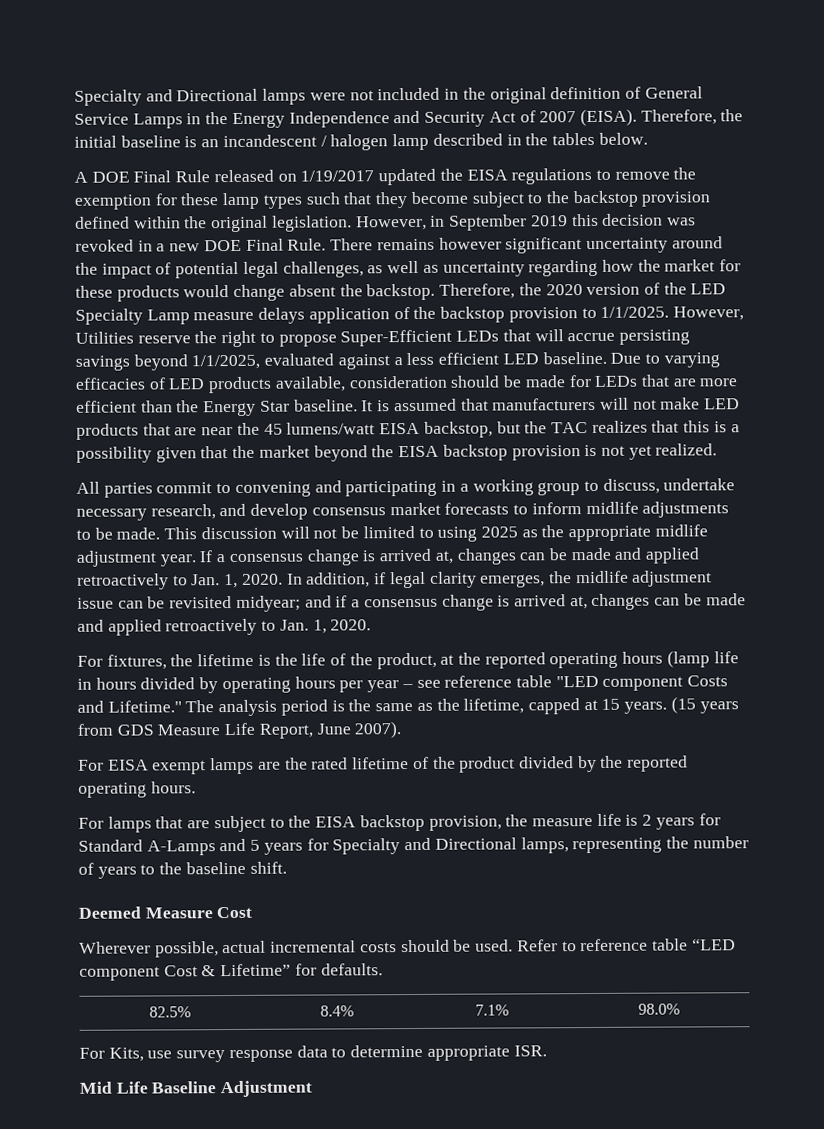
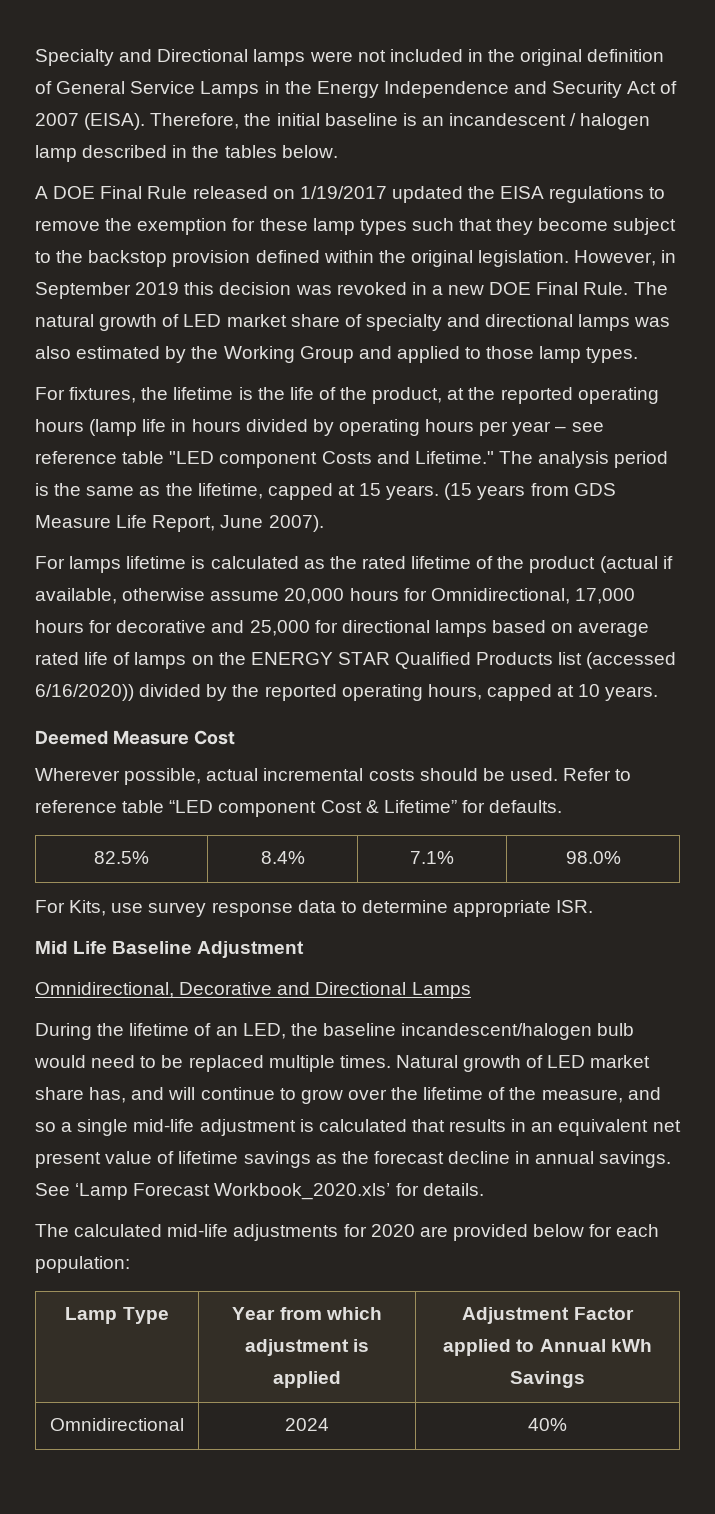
- There remains however significant uncertainty around the impact of potential legal challenges, as well as uncertainty regarding how the market for these products would change absent the backstop. Therefore, the 2020 version of the LED Specialty Lamp measure delays application of the backstop provision to 1/1/2025. However, Utilities reserve the right to propose Super-Efficient LEDs that will accrue persisting savings beyond 1/1/2025, evaluated against a less efficient LED baseline. Due to varying efficacies of LED products available, consideration should be made for LEDs that are more efficient than the Energy Star baseline. It is assumed that manufacturers will not make LED products that are near the 45 lumens/watt EISA backstop, but the TAC realizes that this is a possibility given that the market beyond the EISA backstop provision is not yet realized.
- All parties commit to convening and participating in a working group to discuss, undertake necessary research, and develop consensus market forecasts to inform midlife adjustments to be made. This discussion will not be limited to using 2025 as the appropriate midlife adjustment year. If a consensus change is arrived at, changes can be made and applied retroactively to Jan. 1, 2020. In addition, if legal clarity emerges, the midlife adjustment issue can be revisited midyear; and if a consensus change is arrived at, changes can be made and applied retroactively to Jan. 1, 2020.
+ The natural growth of LED market share of specialty and directional lamps was also estimated by the Working Group and applied to those lamp types.
- For EISA exempt lamps are the rated lifetime of the product divided by the reported operating hours.
- For lamps that are subject to the EISA backstop provision, the measure life is 2 years for Standard A-Lamps and 5 years for Specialty and Directional lamps, representing the number of years to the baseline shift.
+ For lamps lifetime is calculated as the rated lifetime of the product (actual if available, otherwise assume 20,000 hours for Omnidirectional, 17,000 hours for decorative and 25,000 for directional lamps based on average rated life of lamps on the ENERGY STAR Qualified Products list (accessed 6/16/2020)) divided by the reported operating hours, capped at 10 years.
+ Omnidirectional, Decorative and Directional Lamps
+ During the lifetime of an LED, the baseline incandescent/halogen bulb would need to be replaced multiple times. Natural growth of LED market share has, and will continue to grow over the lifetime of the measure, and so a single mid-life adjustment is calculated that results in an equivalent net present value of lifetime savings as the forecast decline in annual savings. See ‘Lamp Forecast Workbook_2020.xls’ for details.
+ The calculated mid-life adjustments for 2020 are provided below for each population:
+ Lamp Type | Year from which adjustment is applied | Adjustment Factor applied to Annual kWh Savings
+ Omnidirectional | 2024 | 40%

